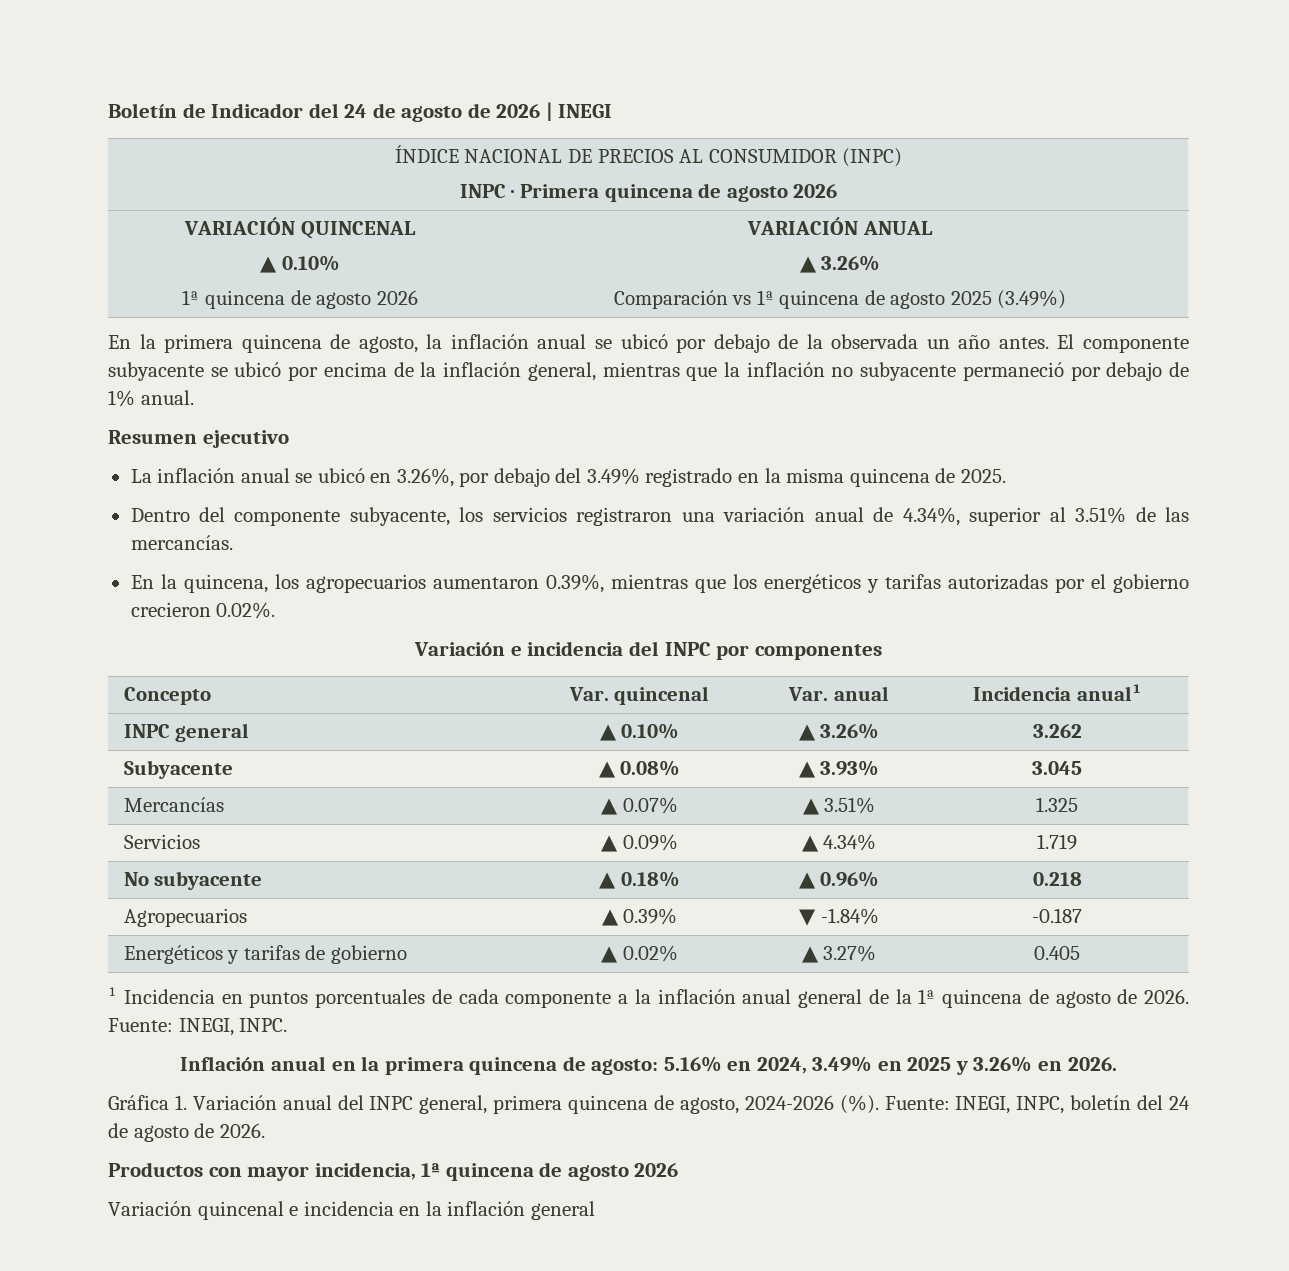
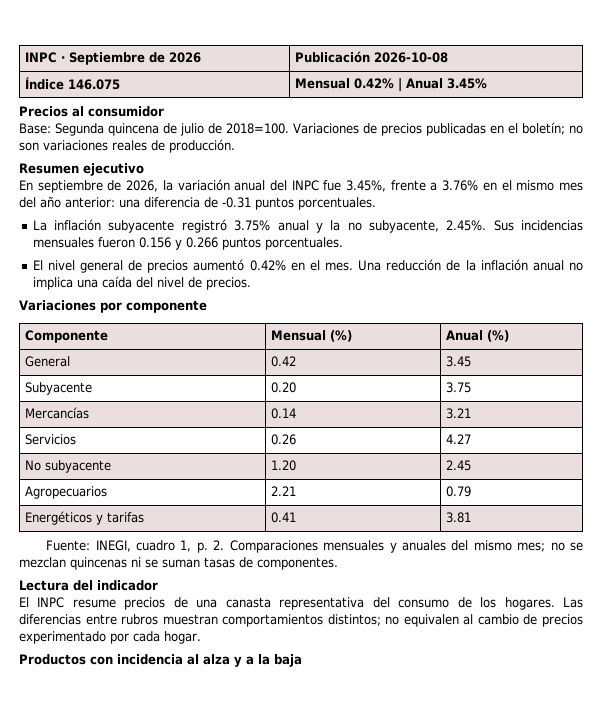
- Boletín de Indicador del 24 de agosto de 2026 | INEGI
- ÍNDICE NACIONAL DE PRECIOS AL CONSUMIDOR (INPC)
- INPC · Primera quincena de agosto 2026
- VARIACIÓN QUINCENAL
- ▲ 0.10%
- 1ª quincena de agosto 2026 | VARIACIÓN ANUAL
- ▲ 3.26%
- Comparación vs 1ª quincena de agosto 2025 (3.49%)
- En la primera quincena de agosto, la inflación anual se ubicó por debajo de la observada un año antes. El componente subyacente se ubicó por encima de la inflación general, mientras que la inflación no subyacente permaneció por debajo de 1% anual.
+ INPC · Septiembre de 2026 | Publicación 2026-10-08
+ Índice 146.075 | Mensual 0.42% | Anual 3.45%
+ Precios al consumidor
+ Base: Segunda quincena de julio de 2018=100. Variaciones de precios publicadas en el boletín; no son variaciones reales de producción.
  Resumen ejecutivo
- La inflación anual se ubicó en 3.26%, por debajo del 3.49% registrado en la misma quincena de 2025.
- Dentro del componente subyacente, los servicios registraron una variación anual de 4.34%, superior al 3.51% de las mercancías.
- En la quincena, los agropecuarios aumentaron 0.39%, mientras que los energéticos y tarifas autorizadas por el gobierno crecieron 0.02%.
- Variación e incidencia del INPC por componentes
- Concepto | Var. quincenal | Var. anual | Incidencia anual¹
- INPC general | ▲ 0.10% | ▲ 3.26% | 3.262
- Subyacente | ▲ 0.08% | ▲ 3.93% | 3.045
- Mercancías | ▲ 0.07% | ▲ 3.51% | 1.325
- Servicios | ▲ 0.09% | ▲ 4.34% | 1.719
- No subyacente | ▲ 0.18% | ▲ 0.96% | 0.218
- Agropecuarios | ▲ 0.39% | ▼ -1.84% | -0.187
- Energéticos y tarifas de gobierno | ▲ 0.02% | ▲ 3.27% | 0.405
- ¹ Incidencia en puntos porcentuales de cada componente a la inflación anual general de la 1ª quincena de agosto de 2026. Fuente: INEGI, INPC.
- Inflación anual en la primera quincena de agosto: 5.16% en 2024, 3.49% en 2025 y 3.26% en 2026.
- Gráfica 1. Variación anual del INPC general, primera quincena de agosto, 2024-2026 (%). Fuente: INEGI, INPC, boletín del 24 de agosto de 2026.
- Productos con mayor incidencia, 1ª quincena de agosto 2026
- Variación quincenal e incidencia en la inflación general
+ En septiembre de 2026, la variación anual del INPC fue 3.45%, frente a 3.76% en el mismo mes del año anterior: una diferencia de -0.31 puntos porcentuales.
+ La inflación subyacente registró 3.75% anual y la no subyacente, 2.45%. Sus incidencias mensuales fueron 0.156 y 0.266 puntos porcentuales.
+ El nivel general de precios aumentó 0.42% en el mes. Una reducción de la inflación anual no implica una caída del nivel de precios.
+ Variaciones por componente
+ Componente | Mensual (%) | Anual (%)
+ General | 0.42 | 3.45
+ Subyacente | 0.20 | 3.75
+ Mercancías | 0.14 | 3.21
+ Servicios | 0.26 | 4.27
+ No subyacente | 1.20 | 2.45
+ Agropecuarios | 2.21 | 0.79
+ Energéticos y tarifas | 0.41 | 3.81
+ Fuente: INEGI, cuadro 1, p. 2. Comparaciones mensuales y anuales del mismo mes; no se mezclan quincenas ni se suman tasas de componentes.
+ Lectura del indicador
+ El INPC resume precios de una canasta representativa del consumo de los hogares. Las diferencias entre rubros muestran comportamientos distintos; no equivalen al cambio de precios experimentado por cada hogar.
+ Productos con incidencia al alza y a la baja

